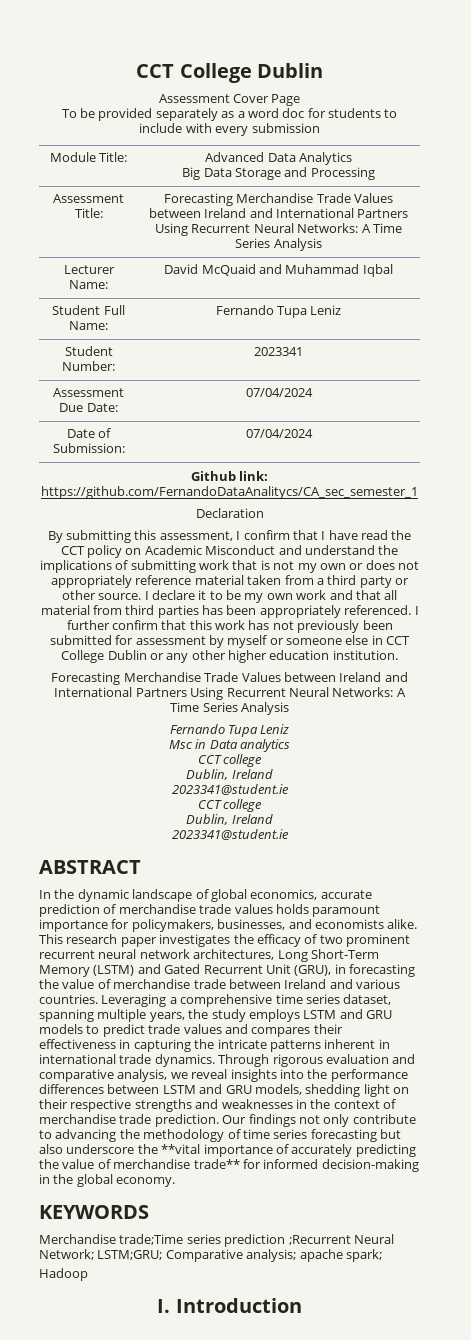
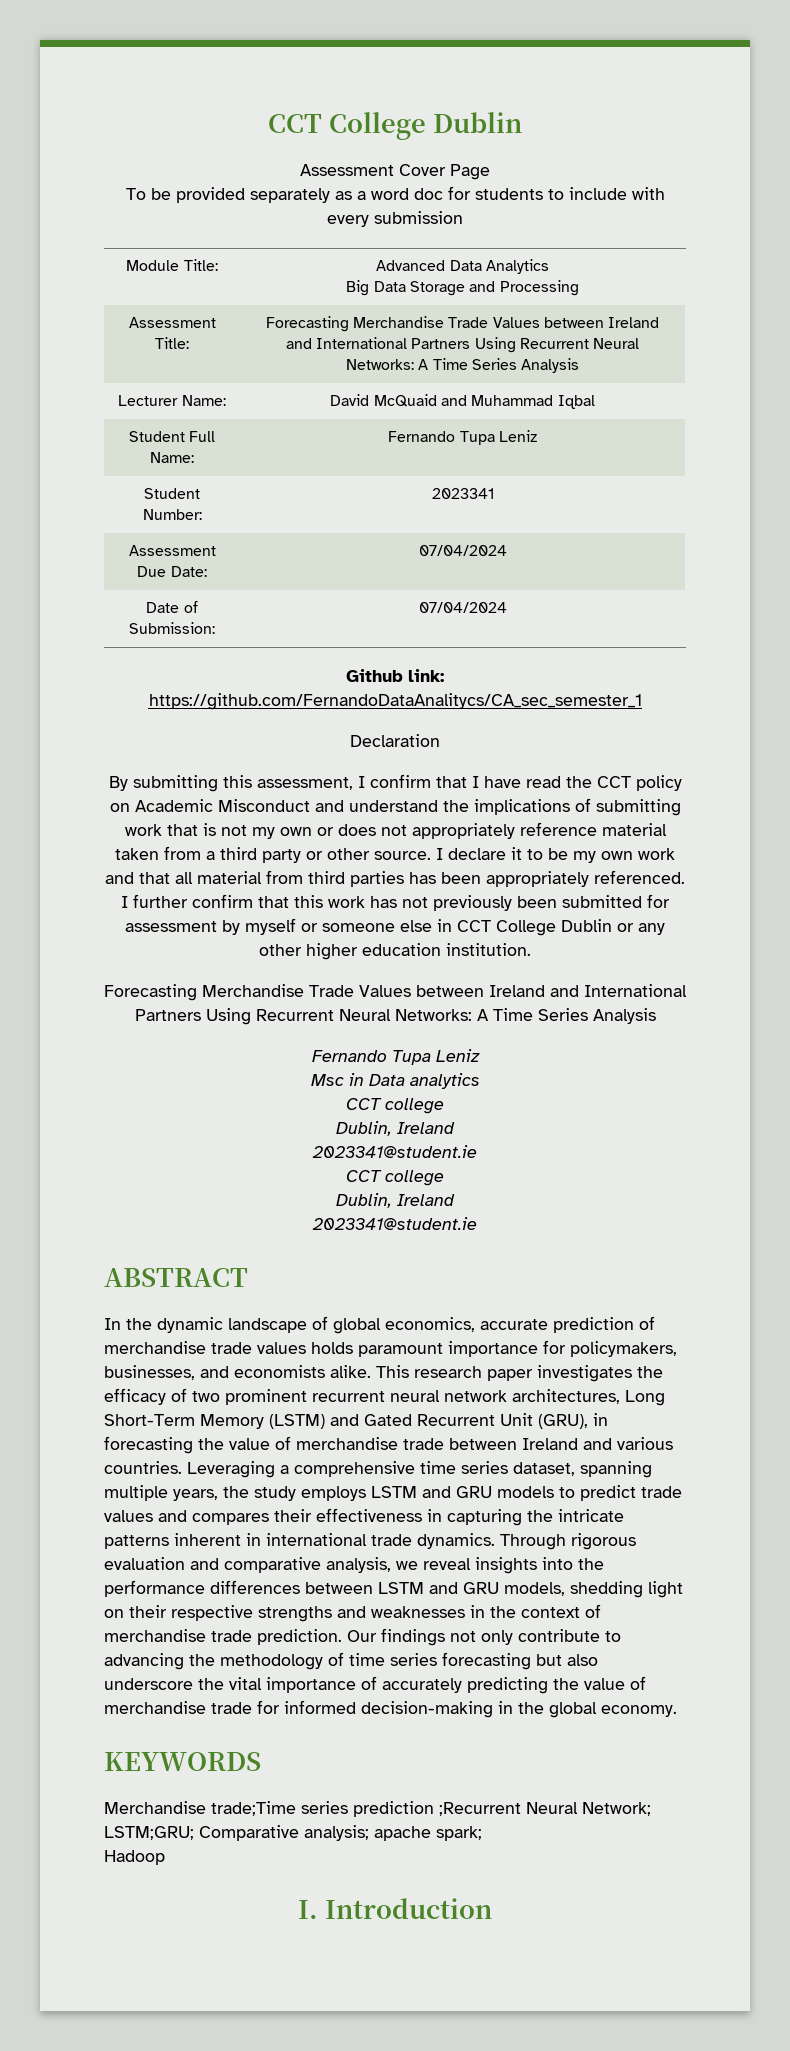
- Our findings not only contribute to advancing the methodology of time series forecasting but also underscore the **vital importance of accurately predicting the value of merchandise trade** for informed decision-making in the global economy.
+ Our findings not only contribute to advancing the methodology of time series forecasting but also underscore the vital importance of accurately predicting the value of merchandise trade for informed decision-making in the global economy.

